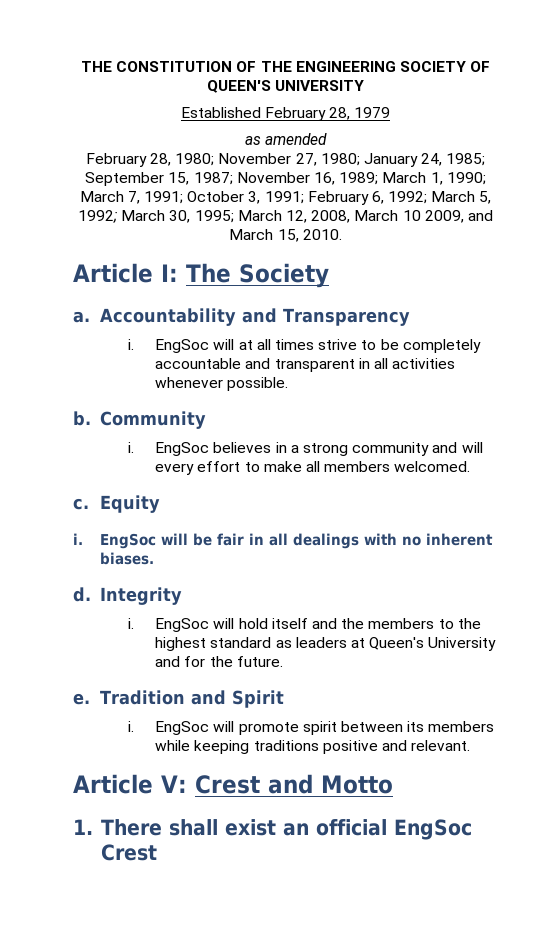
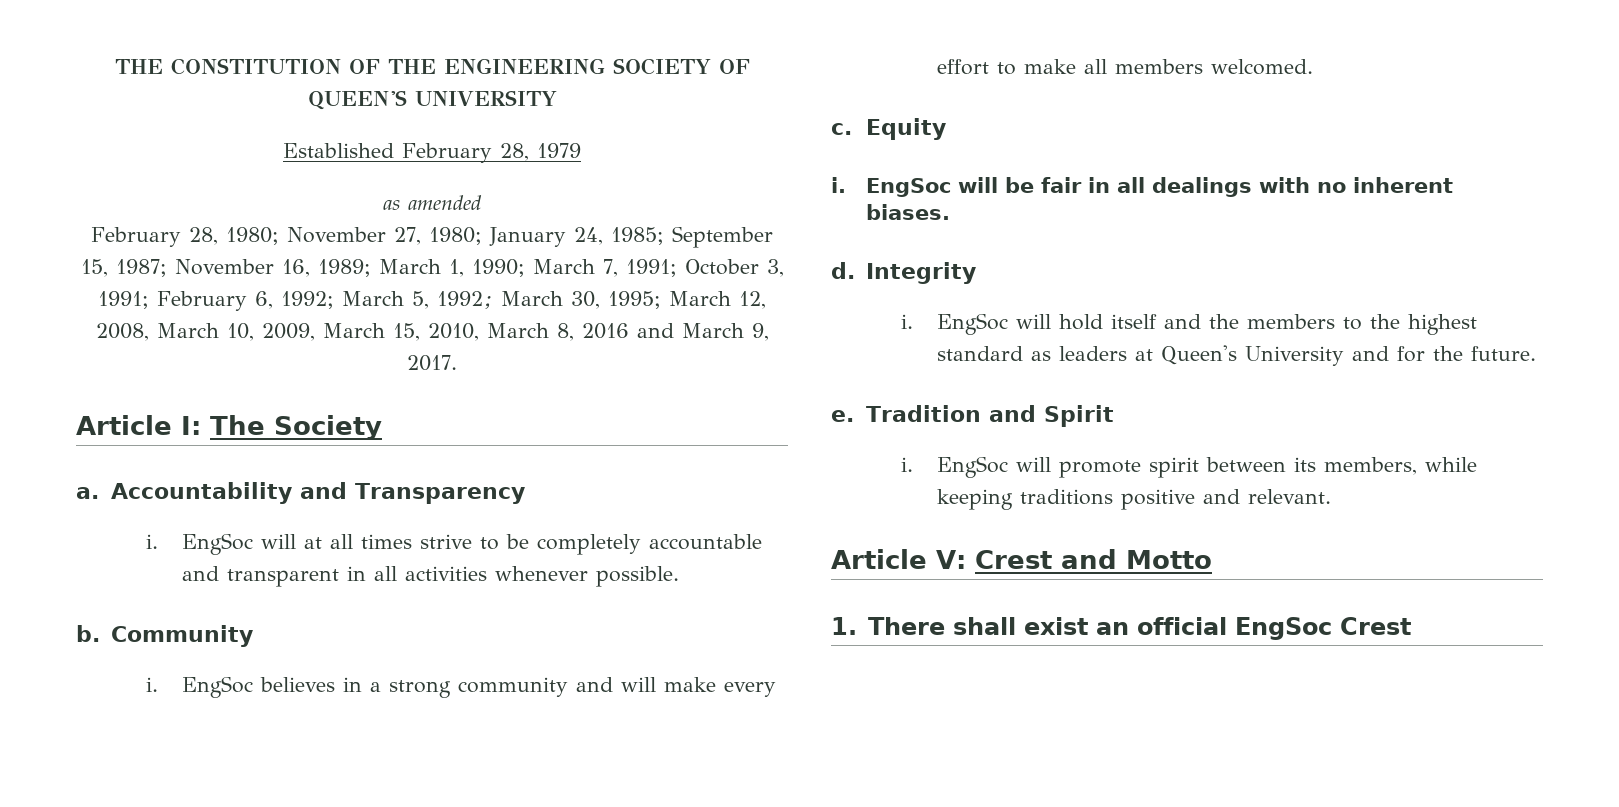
- February 28, 1980; November 27, 1980; January 24, 1985; September 15, 1987; November 16, 1989; March 1, 1990; March 7, 1991; October 3, 1991; February 6, 1992; March 5, 1992; March 30, 1995; March 12, 2008, March 10 2009, and March 15, 2010.
+ February 28, 1980; November 27, 1980; January 24, 1985; September 15, 1987; November 16, 1989; March 1, 1990; March 7, 1991; October 3, 1991; February 6, 1992; March 5, 1992; March 30, 1995; March 12, 2008, March 10, 2009, March 15, 2010, March 8, 2016 and March 9, 2017.
- EngSoc believes in a strong community and will every effort to make all members welcomed.
+ EngSoc believes in a strong community and will make every effort to make all members welcomed.
- EngSoc will promote spirit between its members while keeping traditions positive and relevant.
+ EngSoc will promote spirit between its members, while keeping traditions positive and relevant.

